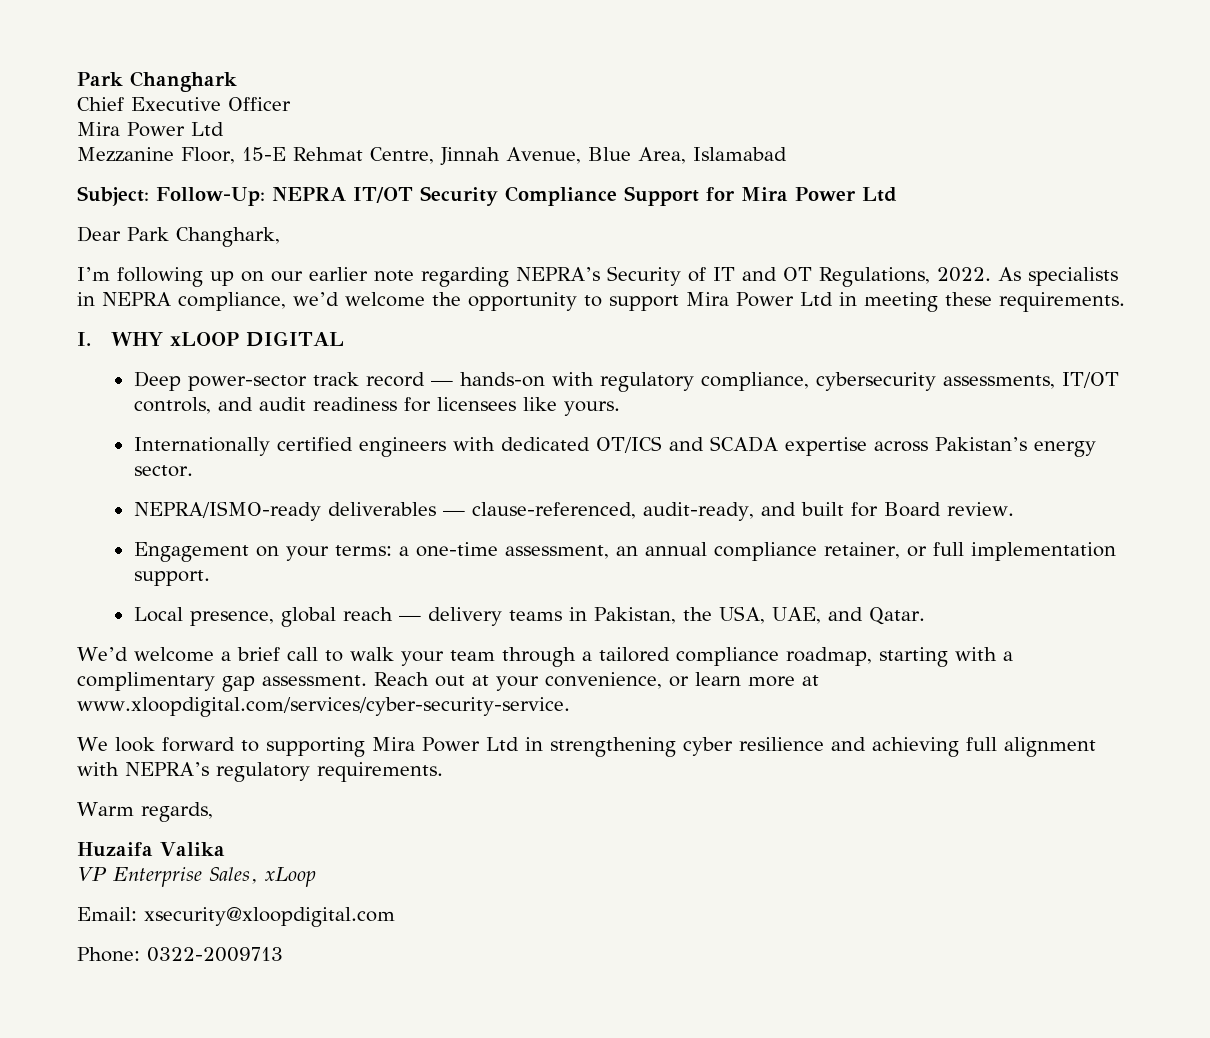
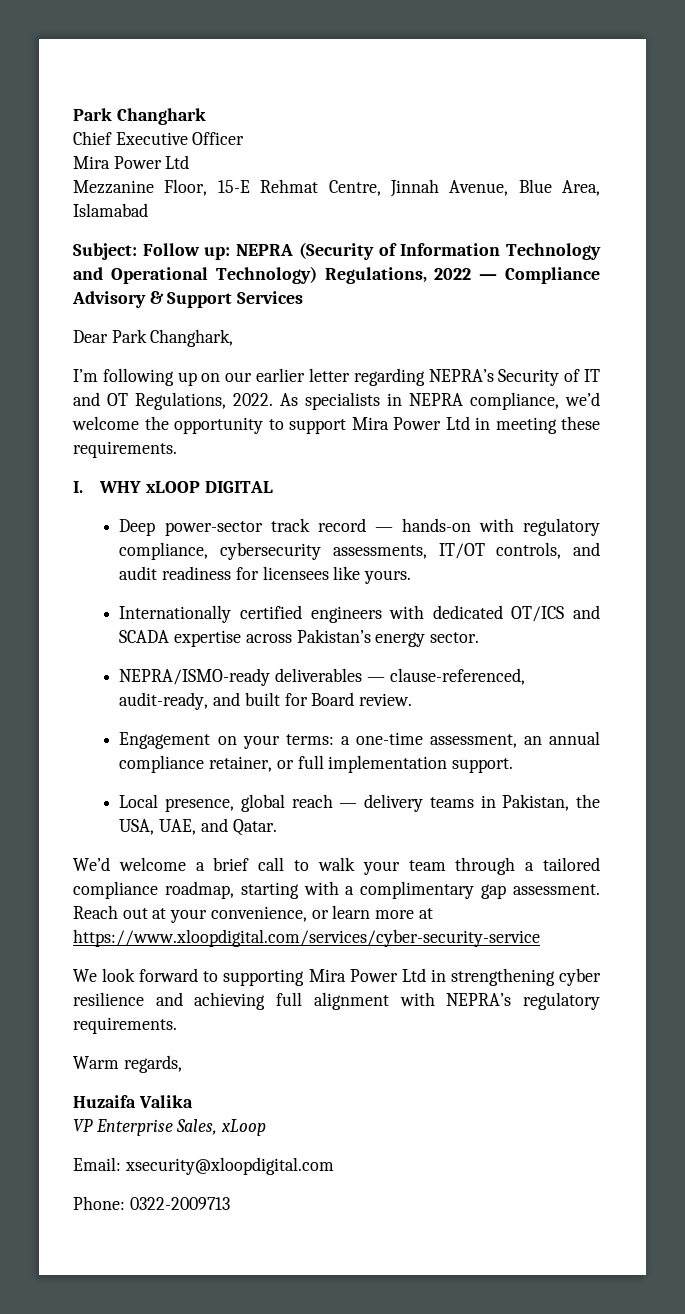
- Subject: Follow-Up: NEPRA IT/OT Security Compliance Support for Mira Power Ltd
+ Subject: Follow up: NEPRA (Security of Information Technology and Operational Technology) Regulations, 2022 — Compliance Advisory & Support Services
- I’m following up on our earlier note regarding NEPRA’s Security of IT and OT Regulations, 2022.
+ I’m following up on our earlier letter regarding NEPRA’s Security of IT and OT Regulations, 2022.
- Reach out at your convenience, or learn more at www.xloopdigital.com/services/cyber-security-service.
+ Reach out at your convenience, or learn more at https://www.xloopdigital.com/services/cyber-security-service

